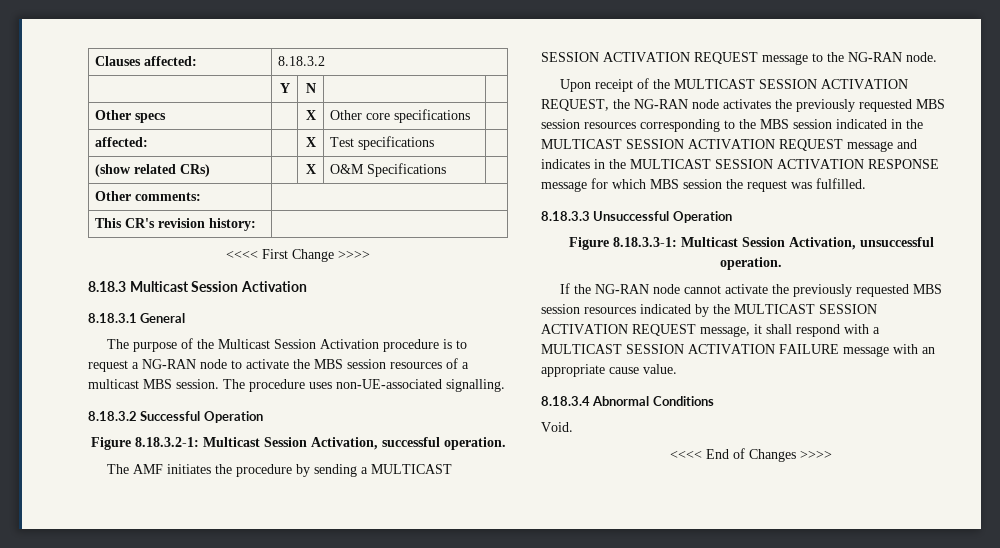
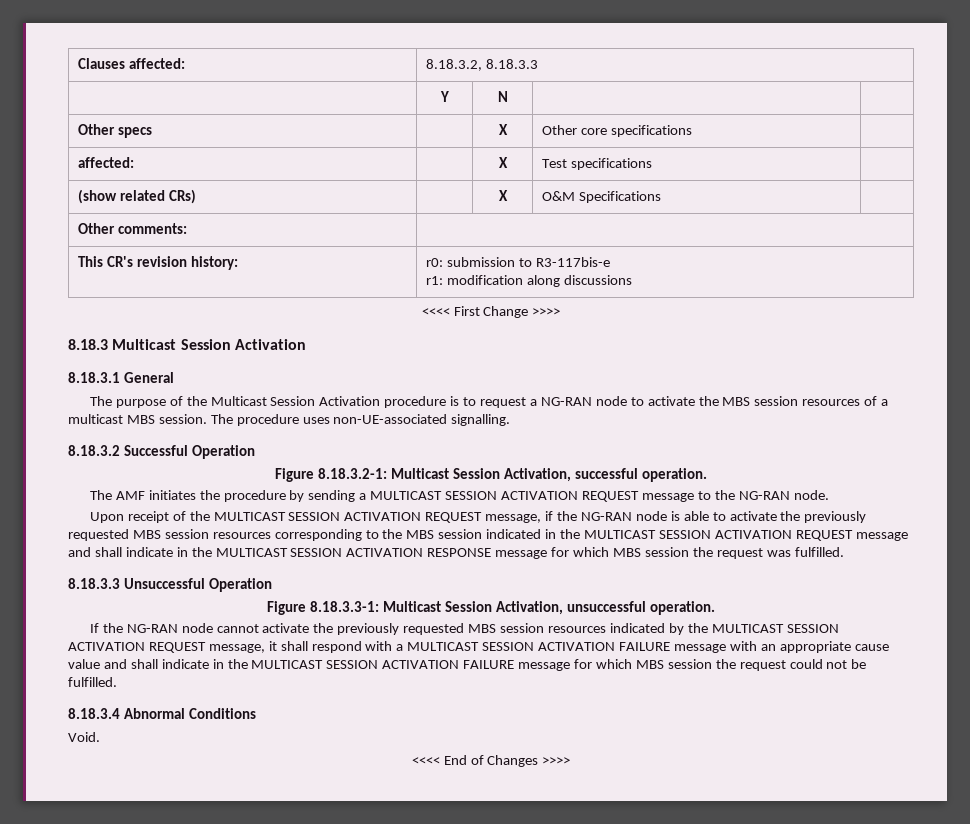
- Clauses affected: | 8.18.3.2
+ Clauses affected: | 8.18.3.2, 8.18.3.3
- This CR's revision history: |
+ This CR's revision history: | r0: submission to R3-117bis-e
+ r1: modification along discussions
- Upon receipt of the MULTICAST SESSION ACTIVATION REQUEST, the NG-RAN node activates the previously requested MBS session resources corresponding to the MBS session indicated in the MULTICAST SESSION ACTIVATION REQUEST message and indicates in the MULTICAST SESSION ACTIVATION RESPONSE message for which MBS session the request was fulfilled.
+ Upon receipt of the MULTICAST SESSION ACTIVATION REQUEST message, if the NG-RAN node is able to activate the previously requested MBS session resources corresponding to the MBS session indicated in the MULTICAST SESSION ACTIVATION REQUEST message and shall indicate in the MULTICAST SESSION ACTIVATION RESPONSE message for which MBS session the request was fulfilled.
- If the NG-RAN node cannot activate the previously requested MBS session resources indicated by the MULTICAST SESSION ACTIVATION REQUEST message, it shall respond with a MULTICAST SESSION ACTIVATION FAILURE message with an appropriate cause value.
+ If the NG-RAN node cannot activate the previously requested MBS session resources indicated by the MULTICAST SESSION ACTIVATION REQUEST message, it shall respond with a MULTICAST SESSION ACTIVATION FAILURE message with an appropriate cause value and shall indicate in the MULTICAST SESSION ACTIVATION FAILURE message for which MBS session the request could not be fulfilled.

